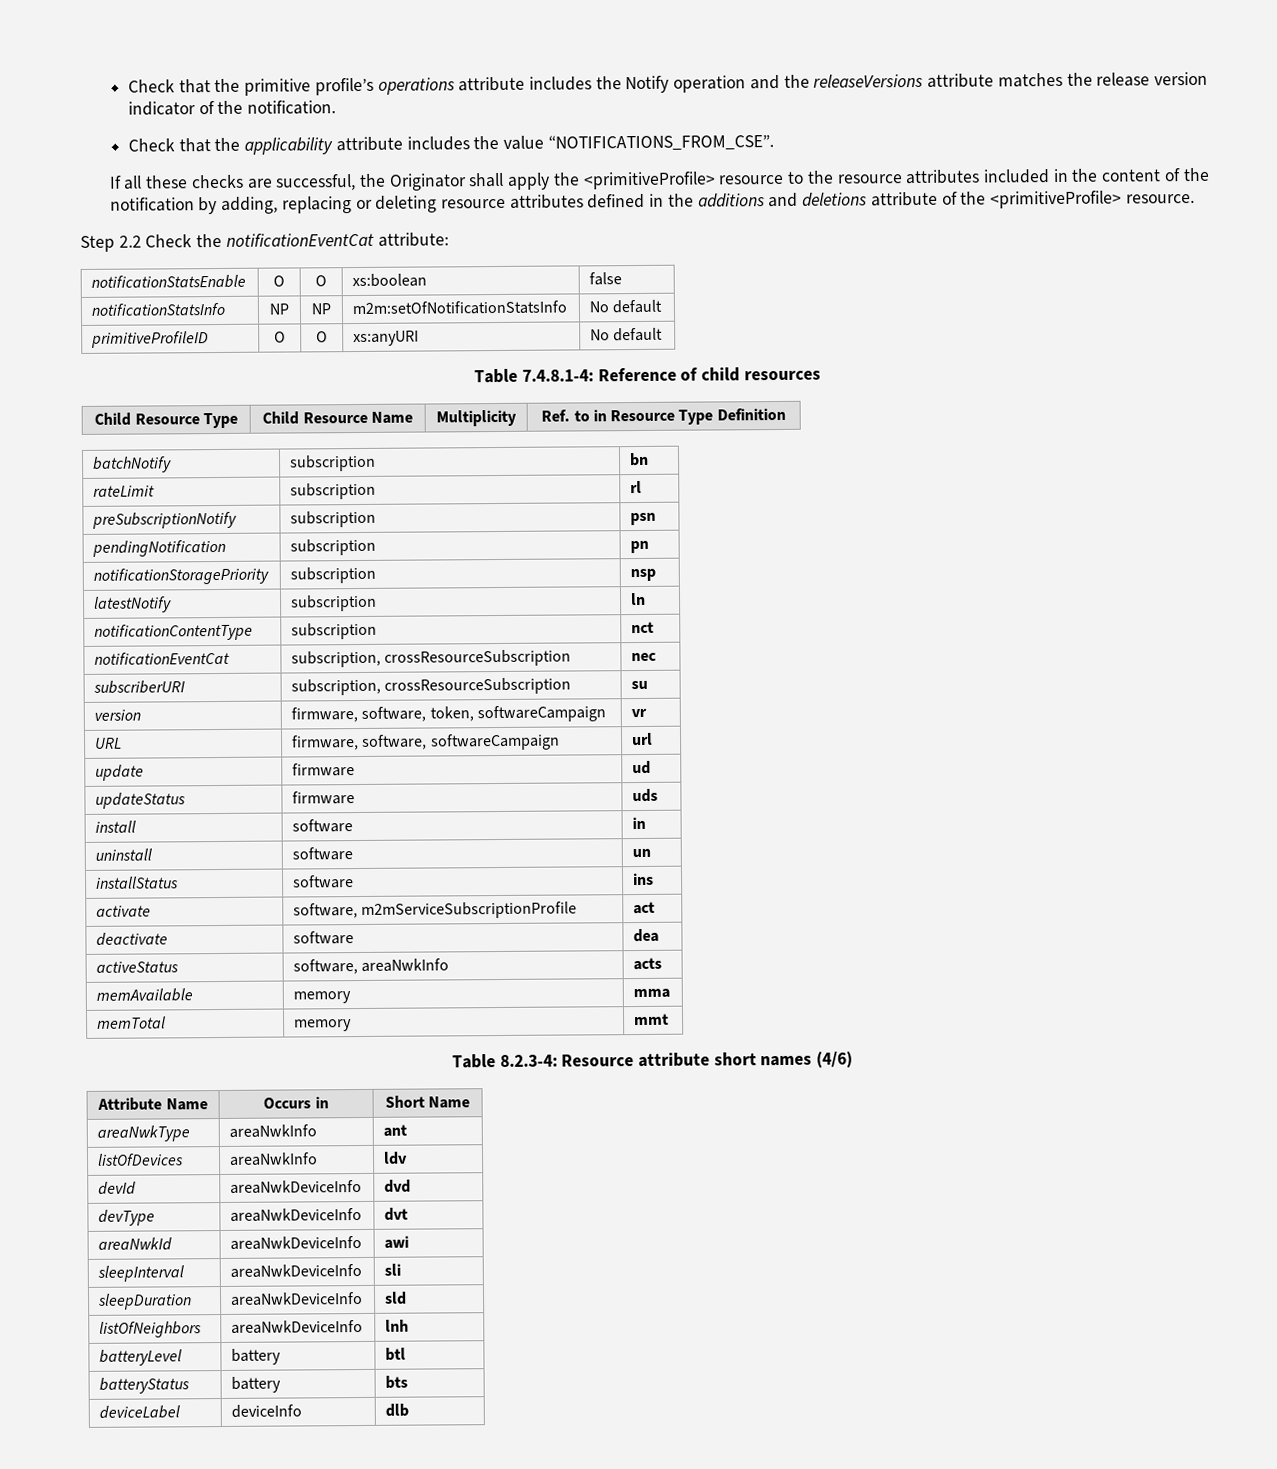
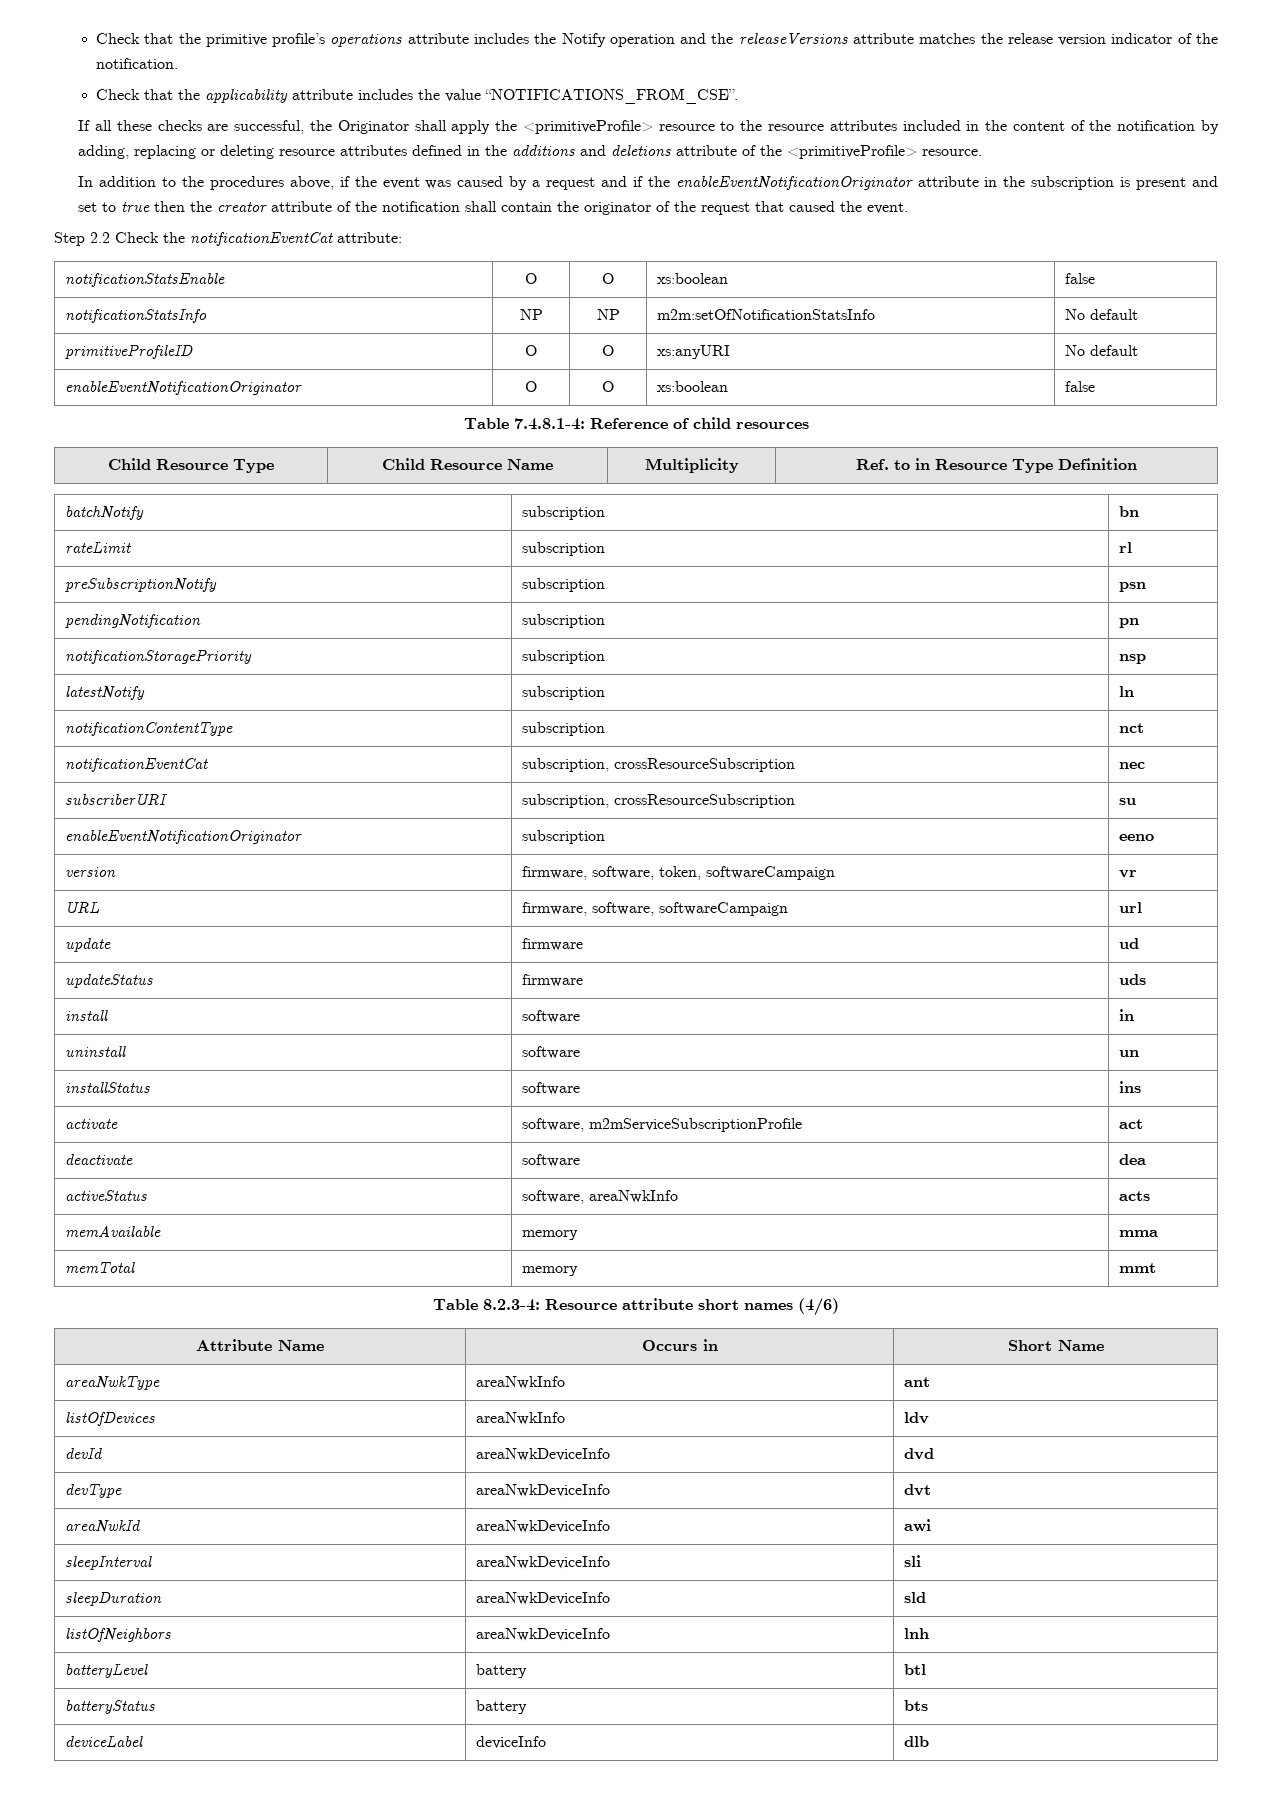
+ In addition to the procedures above, if the event was caused by a request and if the enableEventNotificationOriginator attribute in the subscription is present and set to true then the creator attribute of the notification shall contain the originator of the request that caused the event.
+ enableEventNotificationOriginator | O | O | xs:boolean | false
+ enableEventNotificationOriginator | subscription | eeno

